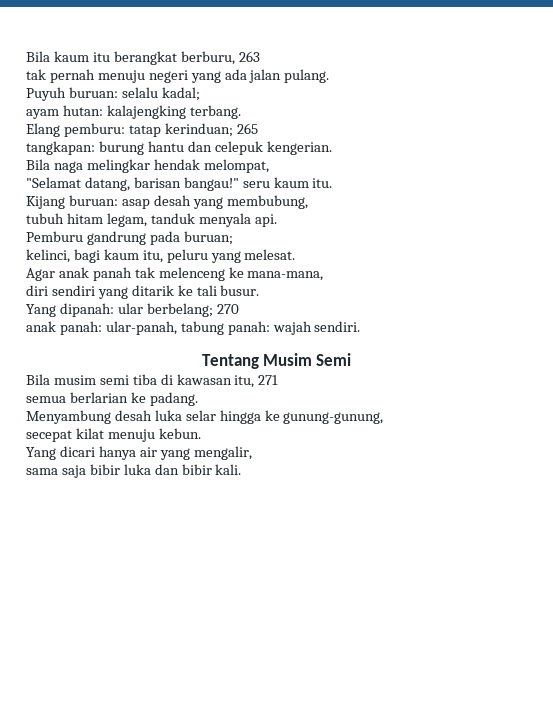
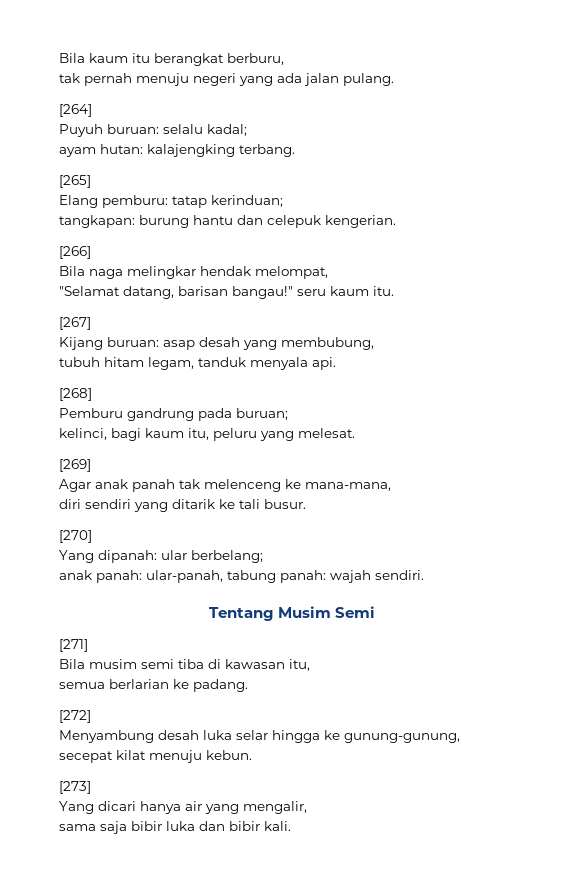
- Bila kaum itu berangkat berburu, 263
+ Bila kaum itu berangkat berburu,
+ [264]
+ [265]
- Elang pemburu: tatap kerinduan; 265
+ Elang pemburu: tatap kerinduan;
+ [266]
+ [267]
+ [268]
+ [269]
+ [270]
- Yang dipanah: ular berbelang; 270
+ Yang dipanah: ular berbelang;
+ [271]
- Bila musim semi tiba di kawasan itu, 271
+ Bila musim semi tiba di kawasan itu,
+ [272]
+ [273]

